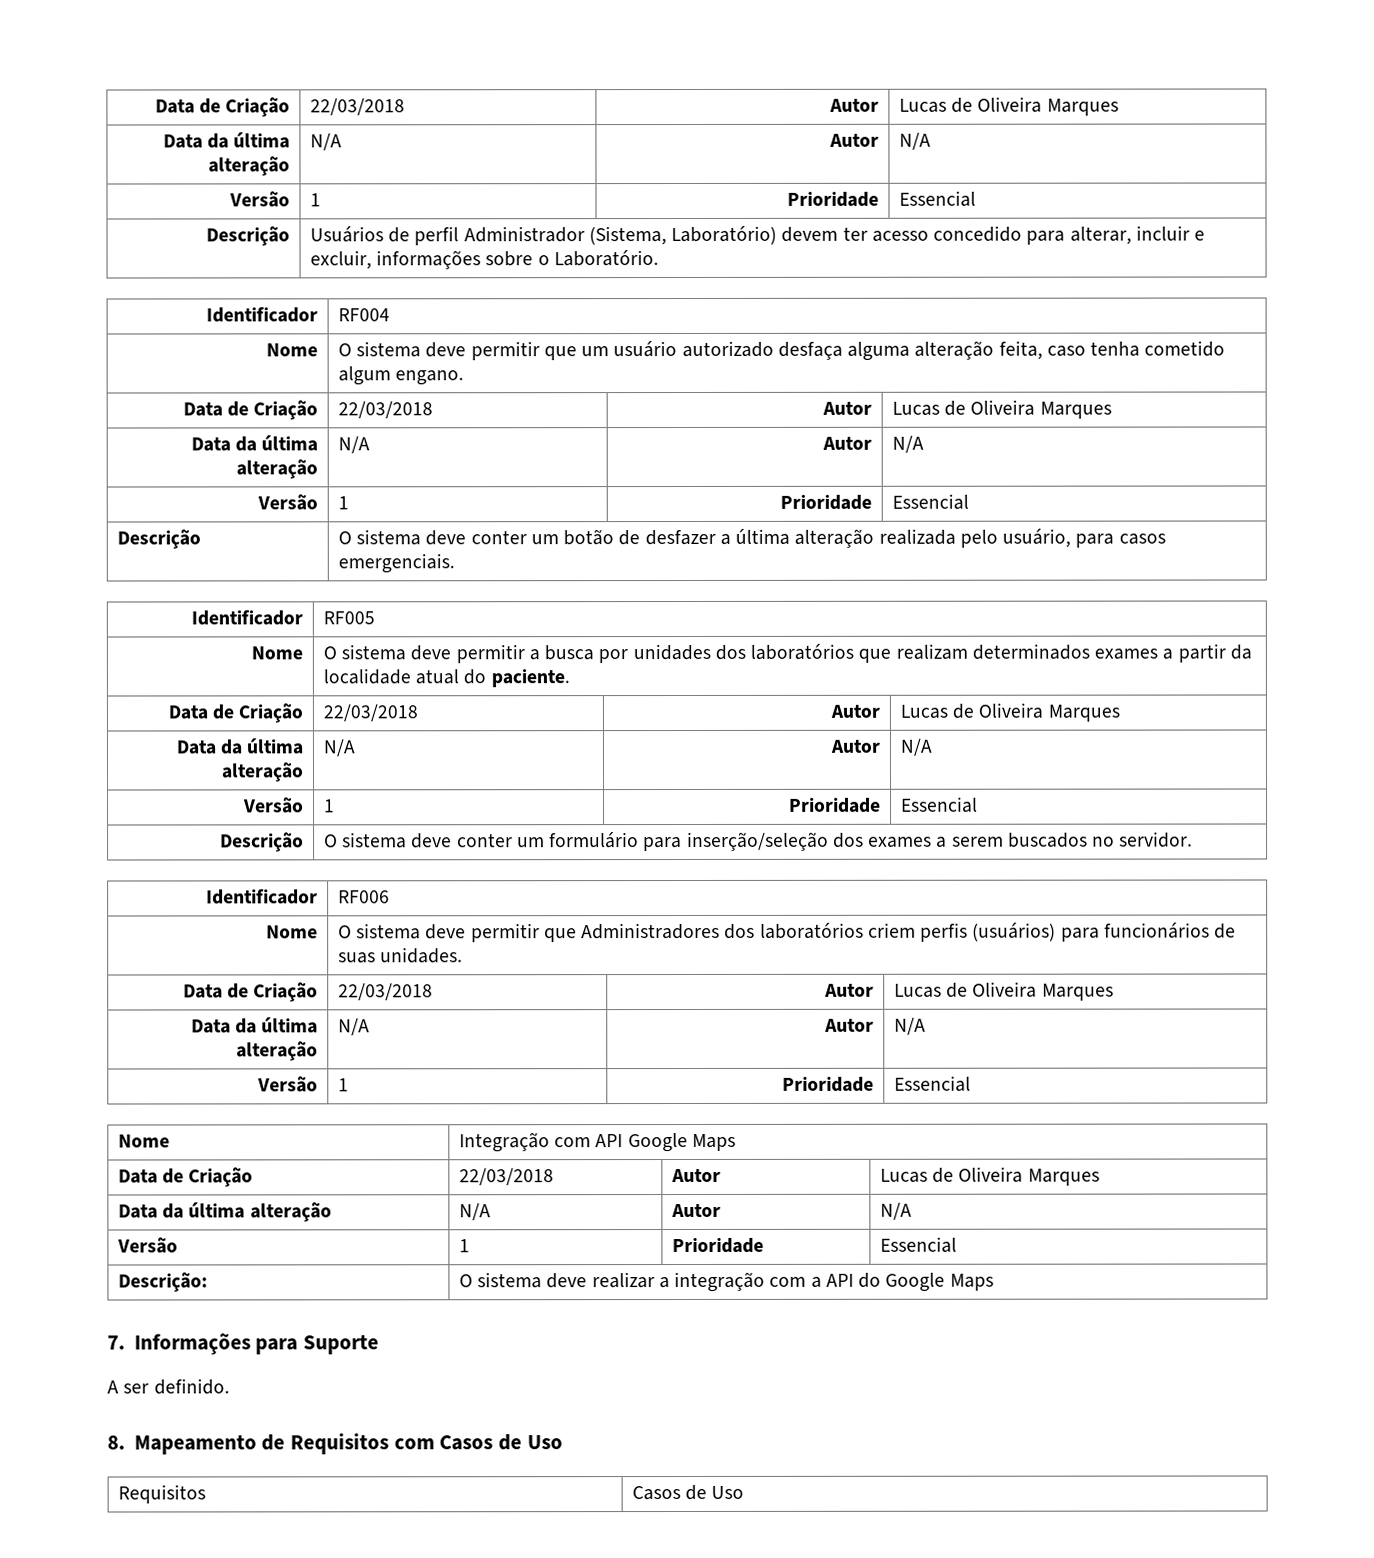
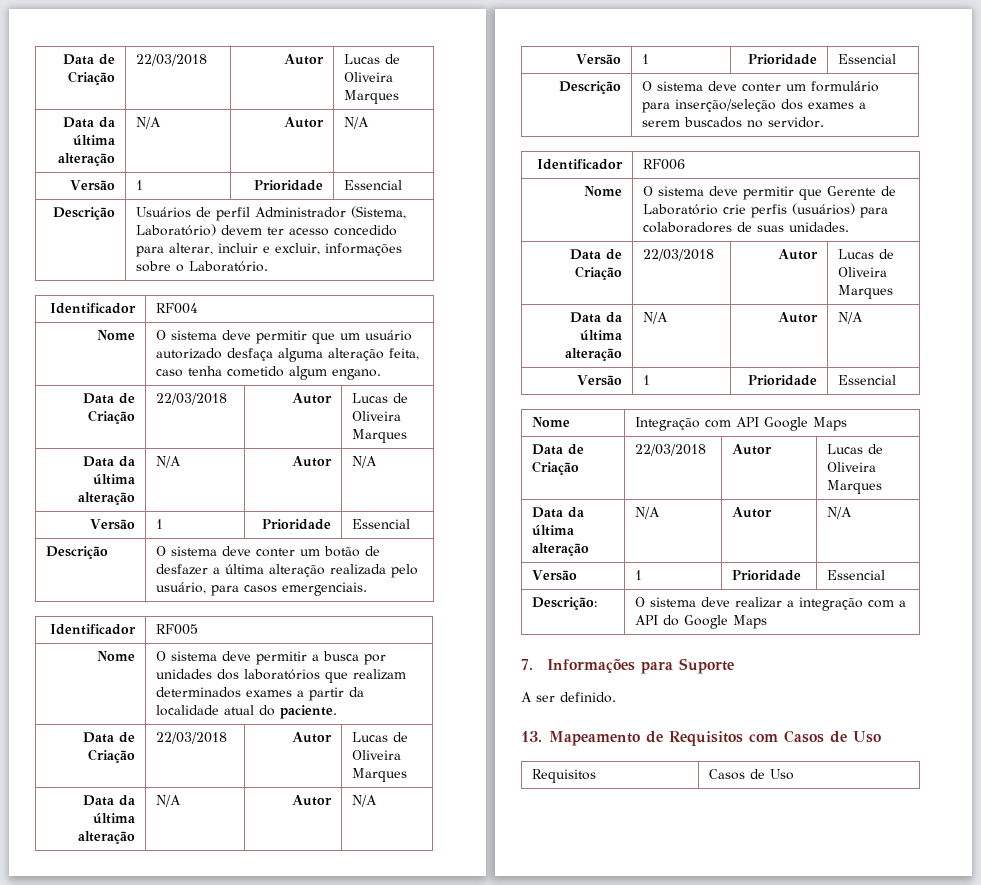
- Nome | O sistema deve permitir que Administradores dos laboratórios criem perfis (usuários) para funcionários de suas unidades.
+ Nome | O sistema deve permitir que Gerente de Laboratório crie perfis (usuários) para colaboradores de suas unidades.
- 8. Mapeamento de Requisitos com Casos de Uso
+ 13. Mapeamento de Requisitos com Casos de Uso

